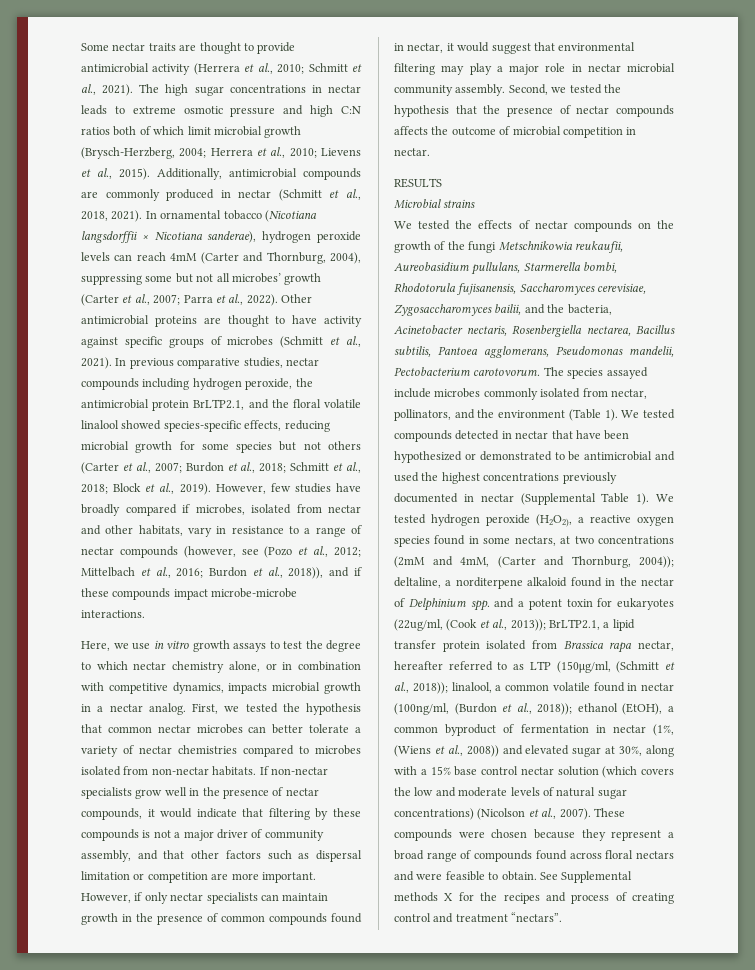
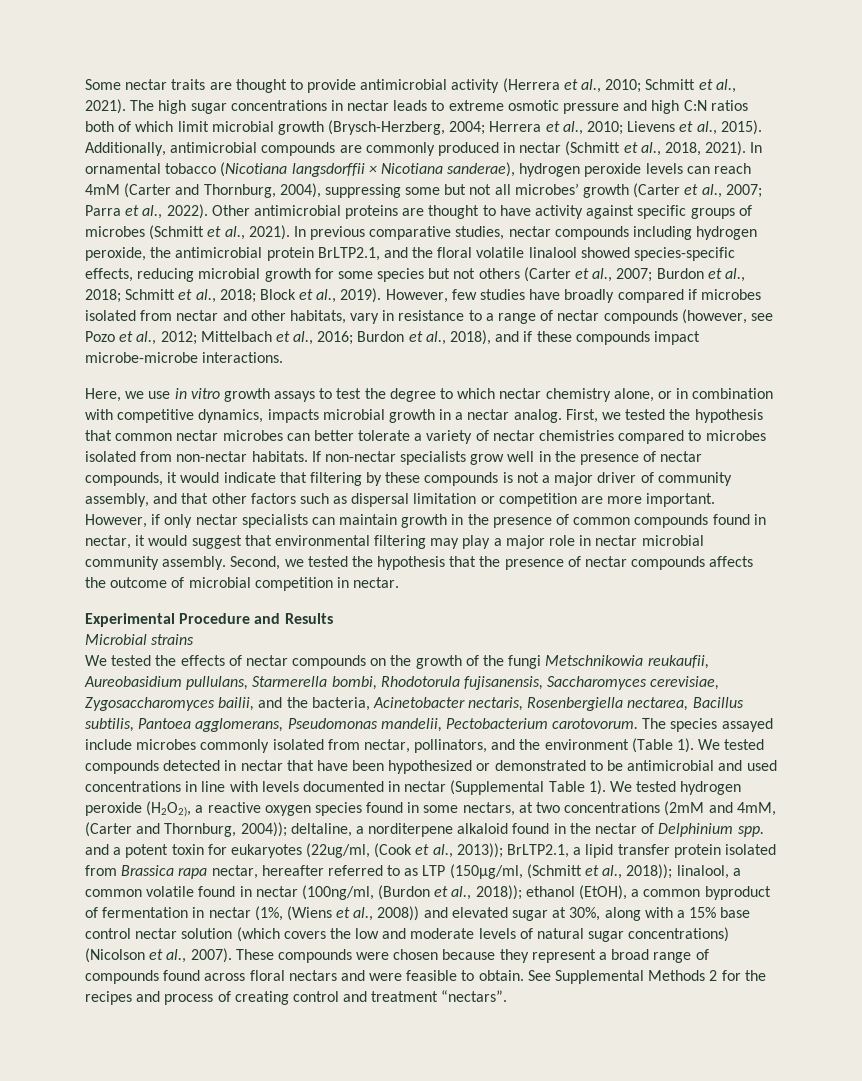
- However, few studies have broadly compared if microbes, isolated from nectar and other habitats, vary in resistance to a range of nectar compounds (however, see (Pozo et al., 2012; Mittelbach et al., 2016; Burdon et al., 2018)), and if these compounds impact microbe-microbe interactions.
+ However, few studies have broadly compared if microbes isolated from nectar and other habitats, vary in resistance to a range of nectar compounds (however, see Pozo et al., 2012; Mittelbach et al., 2016; Burdon et al., 2018), and if these compounds impact microbe-microbe interactions.
- RESULTS
+ Experimental Procedure and Results
- We tested compounds detected in nectar that have been hypothesized or demonstrated to be antimicrobial and used the highest concentrations previously documented in nectar (Supplemental Table 1).
+ We tested compounds detected in nectar that have been hypothesized or demonstrated to be antimicrobial and used concentrations in line with levels documented in nectar (Supplemental Table 1).
- See Supplemental methods X for the recipes and process of creating control and treatment “nectars”.
+ See Supplemental Methods 2 for the recipes and process of creating control and treatment “nectars”.

